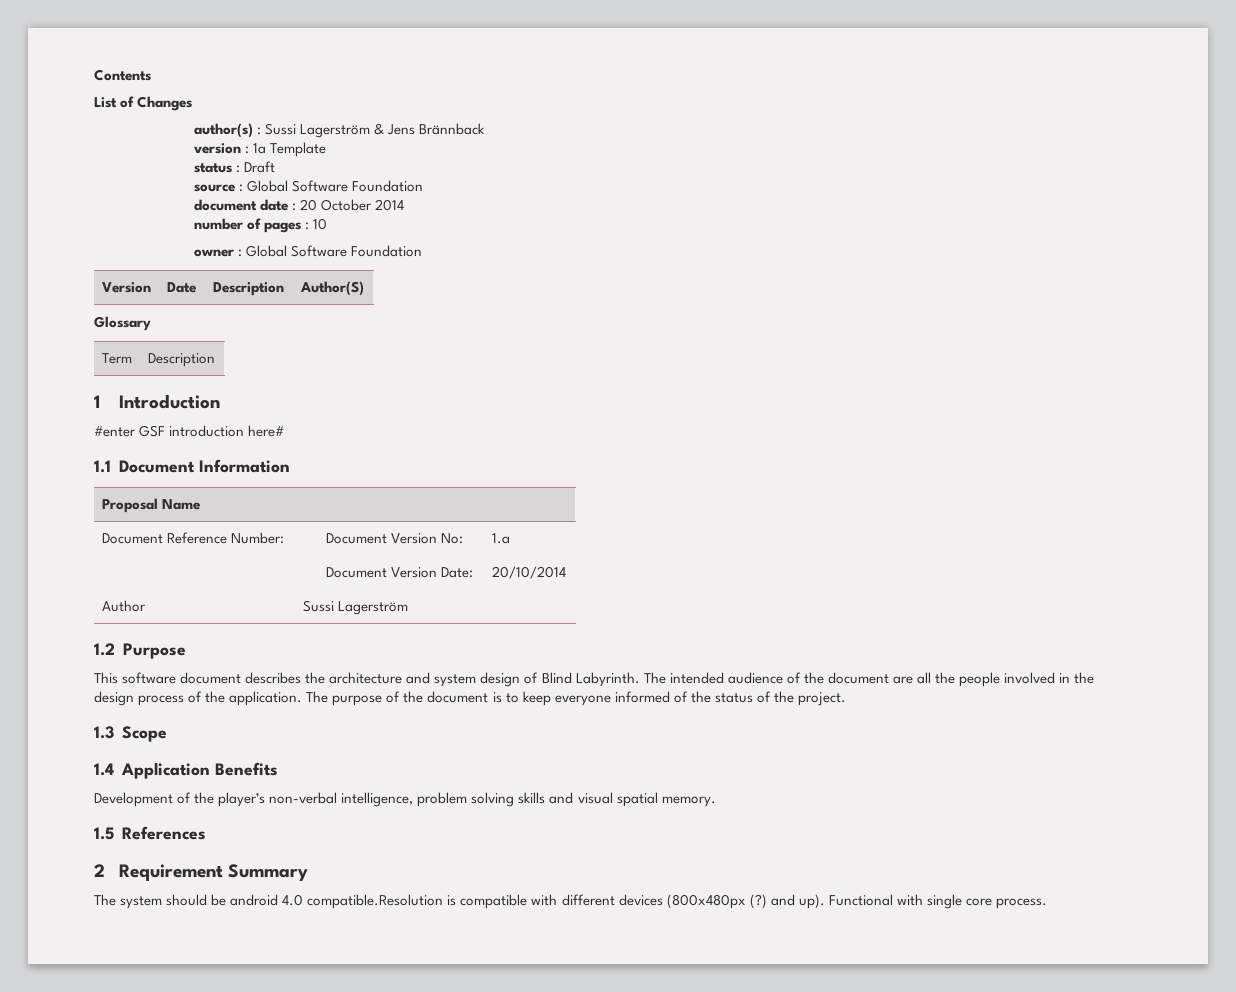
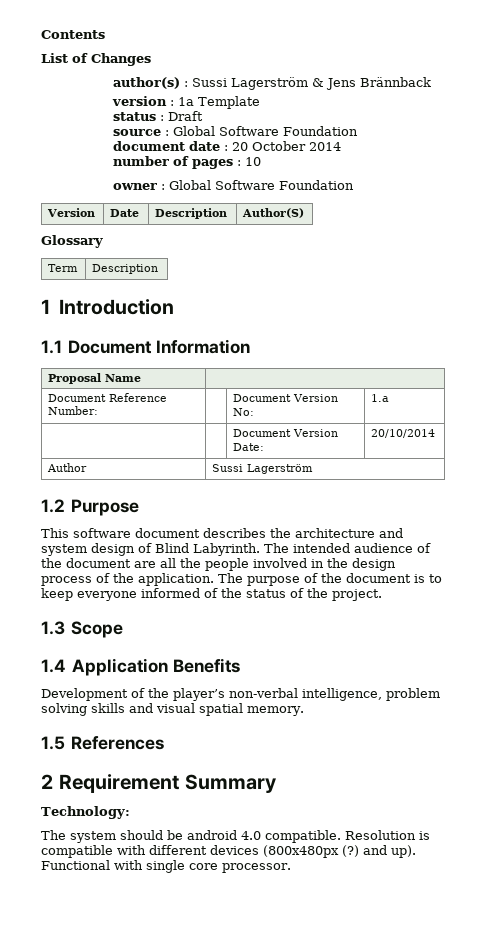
- #enter GSF introduction here#
+ Technology:
- The system should be android 4.0 compatible.Resolution is compatible with different devices (800x480px (?) and up).
+ The system should be android 4.0 compatible. Resolution is compatible with different devices (800x480px (?) and up).
- Functional with single core process.
+ Functional with single core processor.

